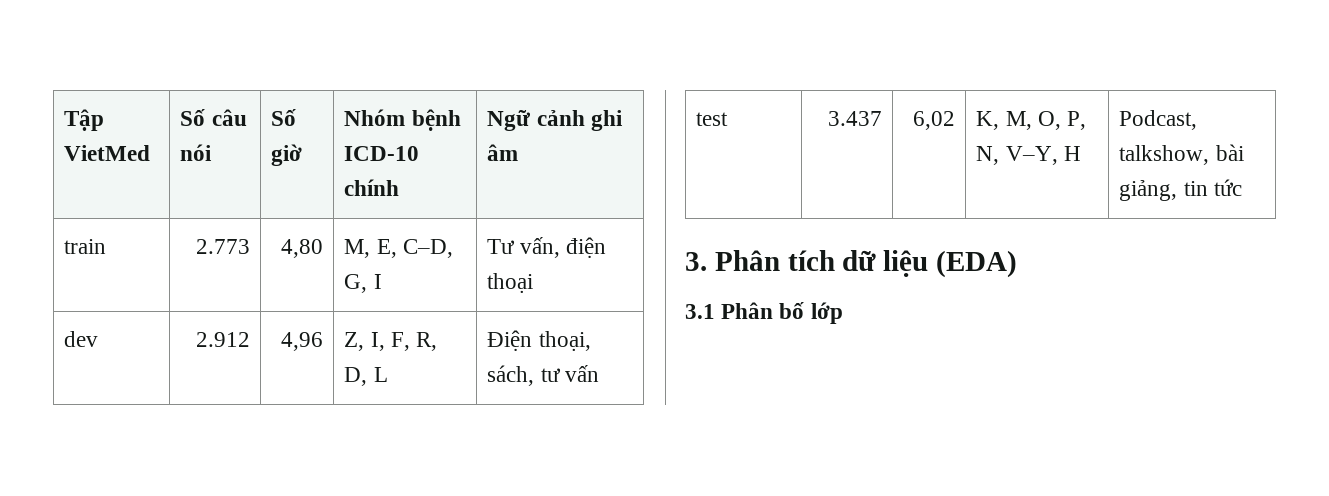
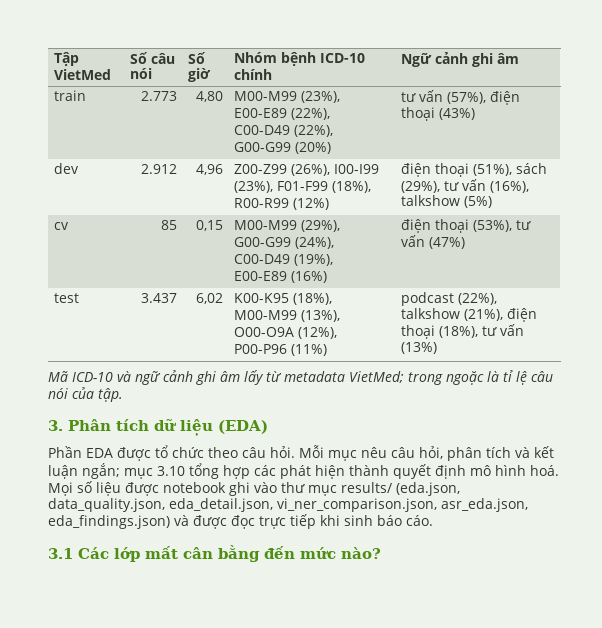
- train | 2.773 | 4,80 | M, E, C–D, G, I | Tư vấn, điện thoại
+ train | 2.773 | 4,80 | M00-M99 (23%), E00-E89 (22%), C00-D49 (22%), G00-G99 (20%) | tư vấn (57%), điện thoại (43%)
- dev | 2.912 | 4,96 | Z, I, F, R, D, L | Điện thoại, sách, tư vấn
- test | 3.437 | 6,02 | K, M, O, P, N, V–Y, H | Podcast, talkshow, bài giảng, tin tức
+ dev | 2.912 | 4,96 | Z00-Z99 (26%), I00-I99 (23%), F01-F99 (18%), R00-R99 (12%) | điện thoại (51%), sách (29%), tư vấn (16%), talkshow (5%)
+ cv | 85 | 0,15 | M00-M99 (29%), G00-G99 (24%), C00-D49 (19%), E00-E89 (16%) | điện thoại (53%), tư vấn (47%)
+ test | 3.437 | 6,02 | K00-K95 (18%), M00-M99 (13%), O00-O9A (12%), P00-P96 (11%) | podcast (22%), talkshow (21%), điện thoại (18%), tư vấn (13%)
+ Mã ICD-10 và ngữ cảnh ghi âm lấy từ metadata VietMed; trong ngoặc là tỉ lệ câu nói của tập.
- 3.1 Phân bố lớp
+ Phần EDA được tổ chức theo câu hỏi. Mỗi mục nêu câu hỏi, phân tích và kết luận ngắn; mục 3.10 tổng hợp các phát hiện thành quyết định mô hình hoá. Mọi số liệu được notebook ghi vào thư mục results/ (eda.json, data_quality.json, eda_detail.json, vi_ner_comparison.json, asr_eda.json, eda_findings.json) và được đọc trực tiếp khi sinh báo cáo.
+ 3.1 Các lớp mất cân bằng đến mức nào?

